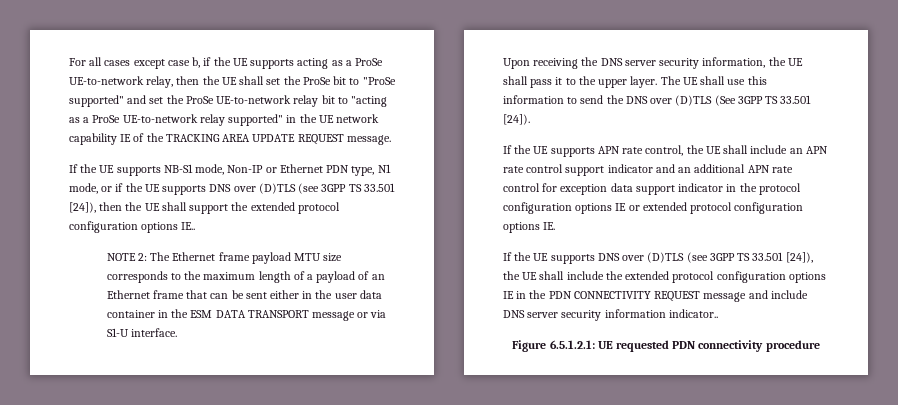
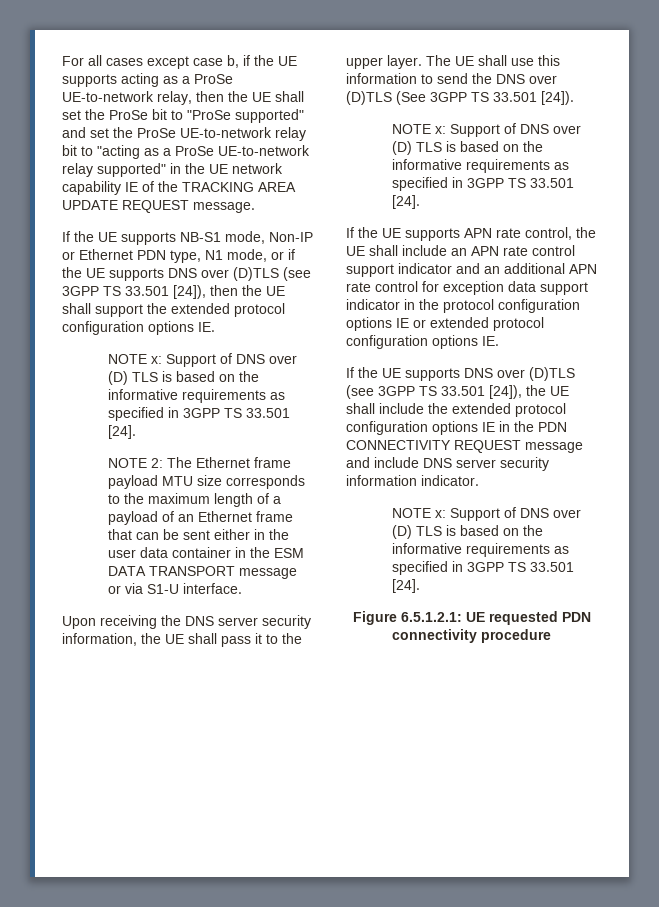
- If the UE supports NB-S1 mode, Non-IP or Ethernet PDN type, N1 mode, or if the UE supports DNS over (D)TLS (see 3GPP TS 33.501 [24]), then the UE shall support the extended protocol configuration options IE..
+ If the UE supports NB-S1 mode, Non-IP or Ethernet PDN type, N1 mode, or if the UE supports DNS over (D)TLS (see 3GPP TS 33.501 [24]), then the UE shall support the extended protocol configuration options IE.
+ NOTE x: Support of DNS over (D) TLS is based on the informative requirements as specified in 3GPP TS 33.501 [24].
  The UE shall use this information to send the DNS over (D)TLS (See 3GPP TS 33.501 [24]).
+ NOTE x: Support of DNS over (D) TLS is based on the informative requirements as specified in 3GPP TS 33.501 [24].
- If the UE supports DNS over (D)TLS (see 3GPP TS 33.501 [24]), the UE shall include the extended protocol configuration options IE in the PDN CONNECTIVITY REQUEST message and include DNS server security information indicator..
+ If the UE supports DNS over (D)TLS (see 3GPP TS 33.501 [24]), the UE shall include the extended protocol configuration options IE in the PDN CONNECTIVITY REQUEST message and include DNS server security information indicator.
+ NOTE x: Support of DNS over (D) TLS is based on the informative requirements as specified in 3GPP TS 33.501 [24].

